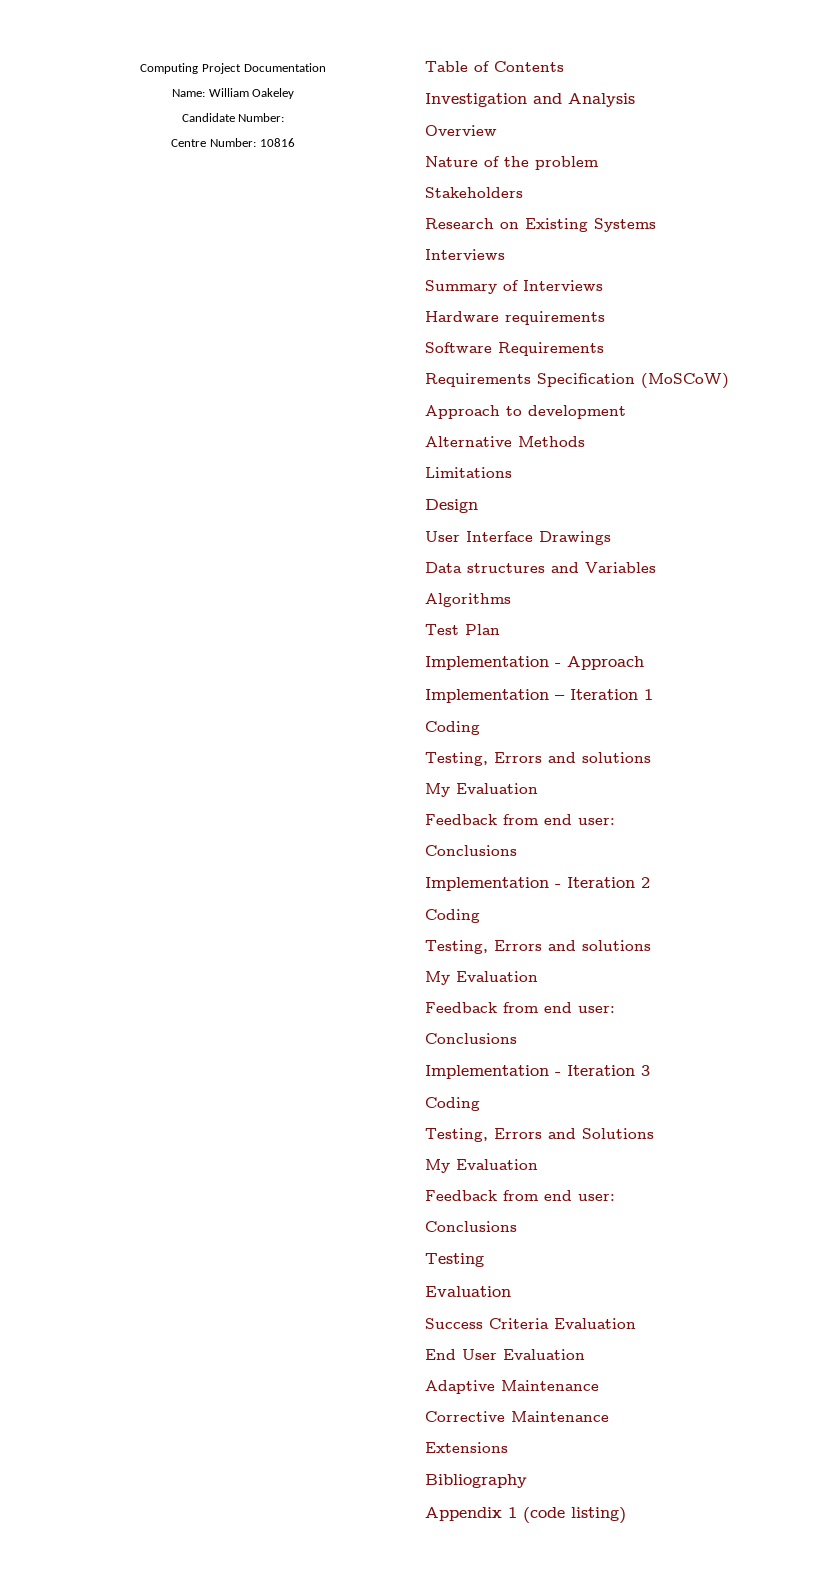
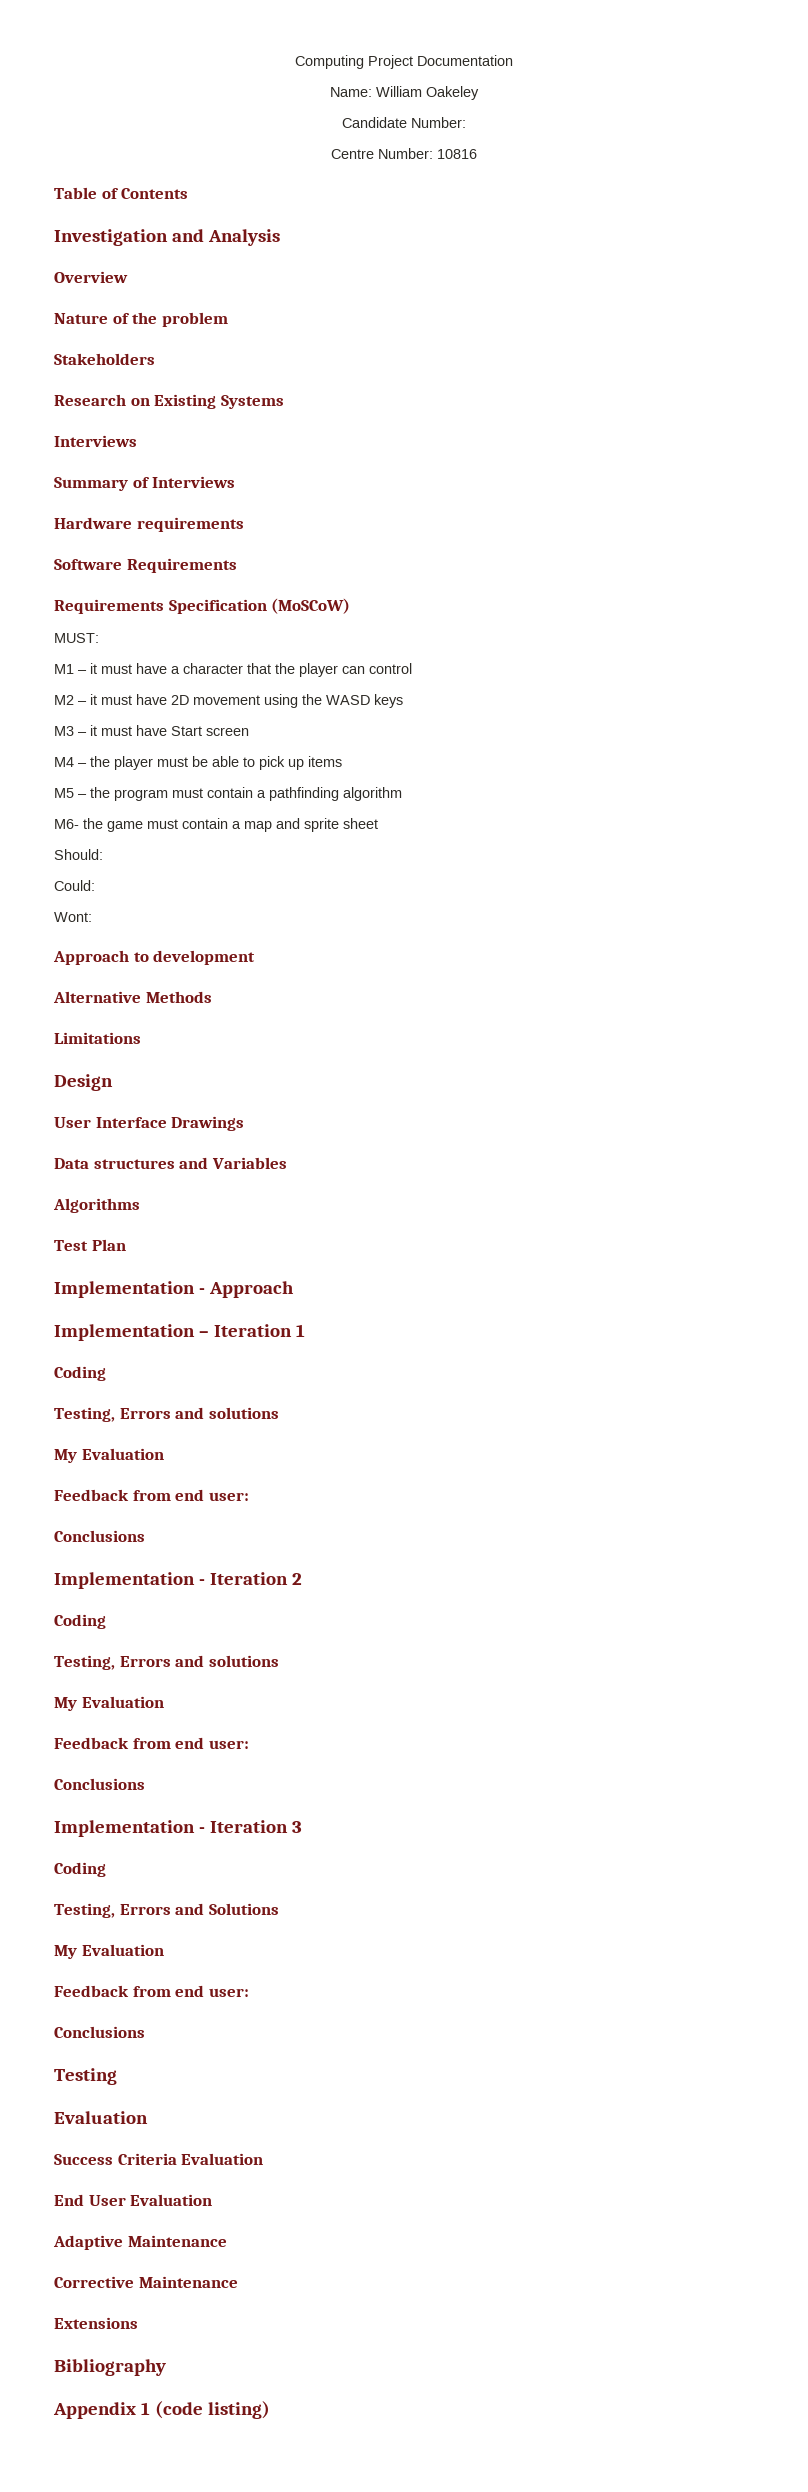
+ MUST:
+ M1 – it must have a character that the player can control
+ M2 – it must have 2D movement using the WASD keys
+ M3 – it must have Start screen
+ M4 – the player must be able to pick up items
+ M5 – the program must contain a pathfinding algorithm
+ M6- the game must contain a map and sprite sheet
+ Should:
+ Could:
+ Wont:

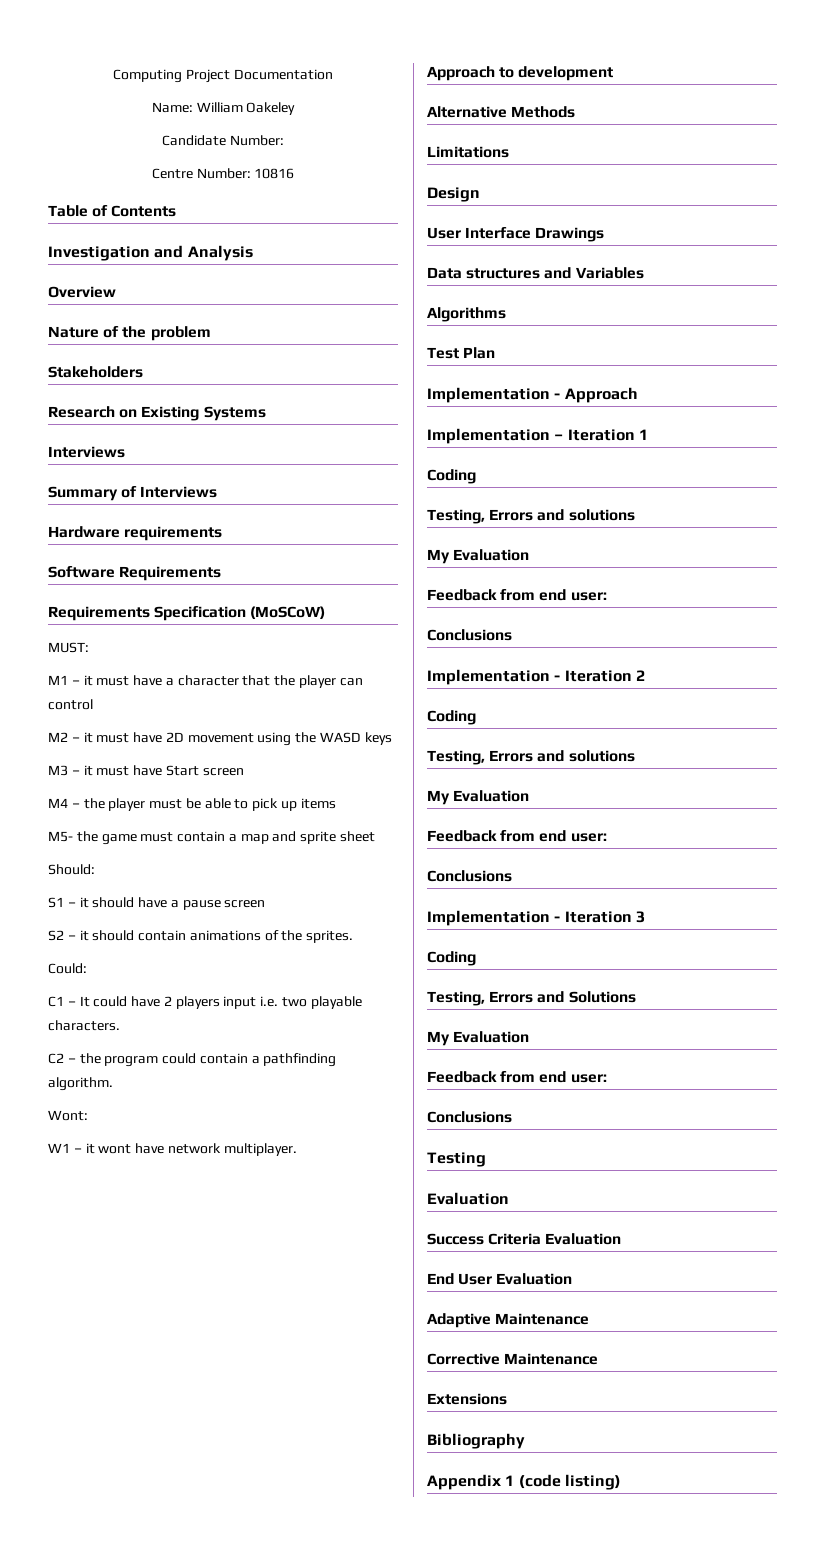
- M5 – the program must contain a pathfinding algorithm
- M6- the game must contain a map and sprite sheet
+ M5- the game must contain a map and sprite sheet
+ S1 – it should have a pause screen
+ S2 – it should contain animations of the sprites.
  Could:
+ C1 – It could have 2 players input i.e. two playable characters.
+ C2 – the program could contain a pathfinding algorithm.
  Wont:
+ W1 – it wont have network multiplayer.

